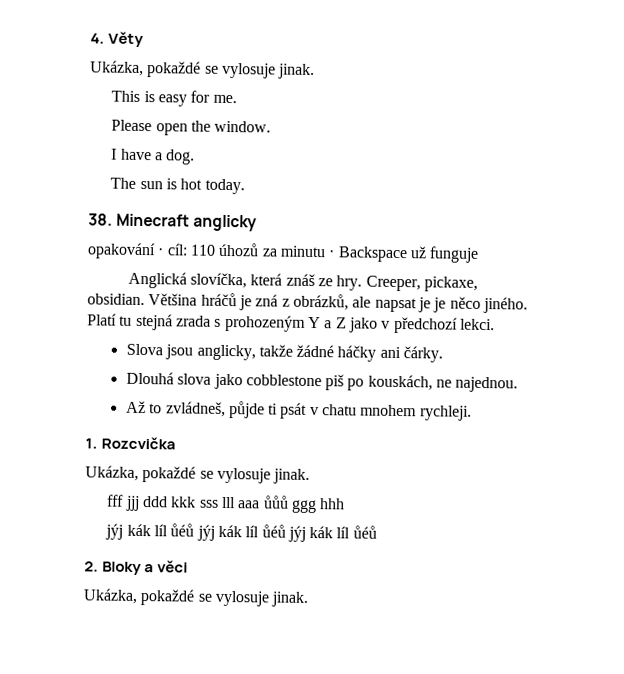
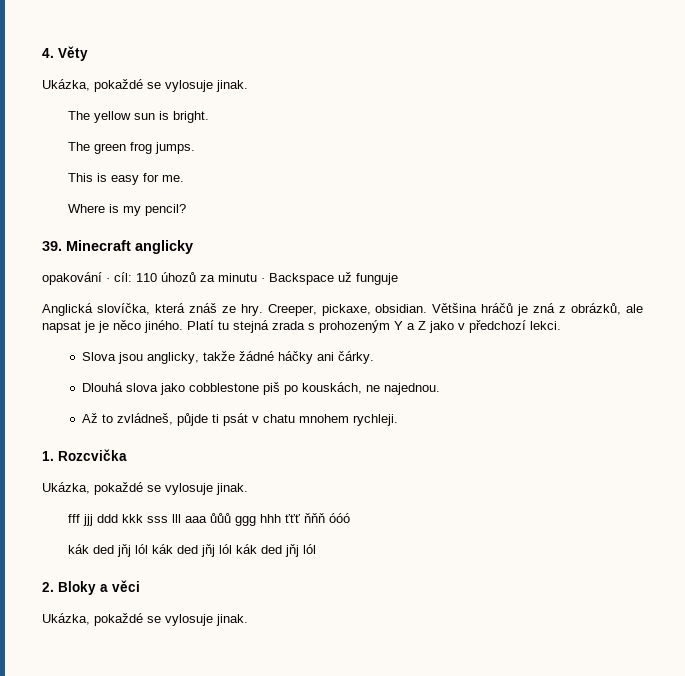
+ The yellow sun is bright.
+ The green frog jumps.
- Please open the window.
- I have a dog.
- The sun is hot today.
- 38. Minecraft anglicky
+ Where is my pencil?
+ 39. Minecraft anglicky
- fff jjj ddd kkk sss lll aaa ůůů ggg hhh
- jýj kák líl ůéů jýj kák líl ůéů jýj kák líl ůéů
+ fff jjj ddd kkk sss lll aaa ůůů ggg hhh ťťť ňňň óóó
+ kák ded jňj lól kák ded jňj lól kák ded jňj lól

